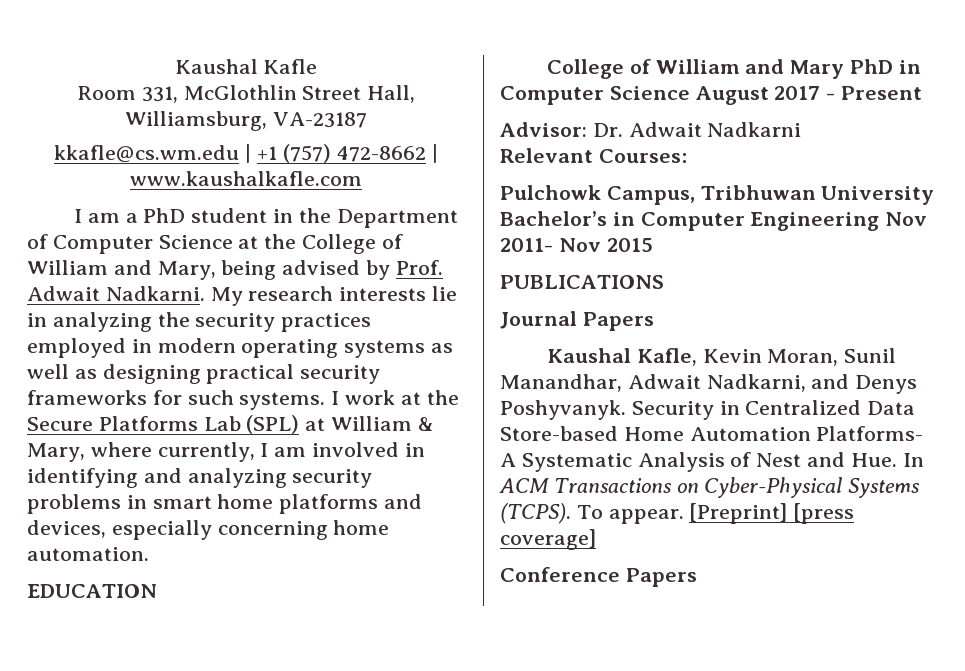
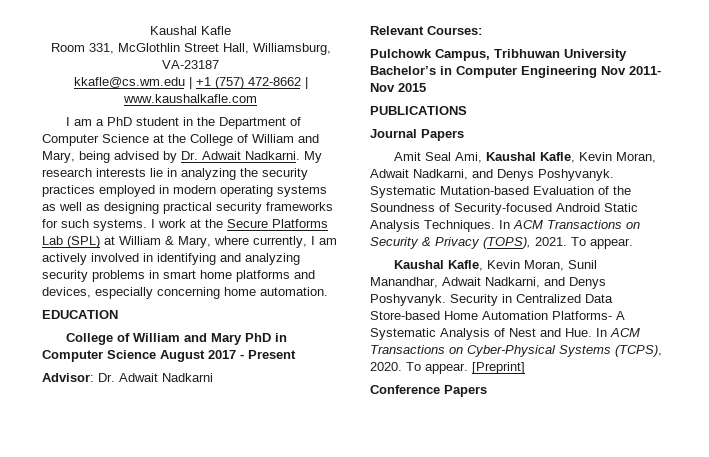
- I am a PhD student in the Department of Computer Science at the College of William and Mary, being advised by Prof. Adwait Nadkarni.
+ I am a PhD student in the Department of Computer Science at the College of William and Mary, being advised by Dr. Adwait Nadkarni.
- I work at the Secure Platforms Lab (SPL) at William & Mary, where currently, I am involved in identifying and analyzing security problems in smart home platforms and devices, especially concerning home automation.
+ I work at the Secure Platforms Lab (SPL) at William & Mary, where currently, I am actively involved in identifying and analyzing security problems in smart home platforms and devices, especially concerning home automation.
+ Amit Seal Ami, Kaushal Kafle, Kevin Moran, Adwait Nadkarni, and Denys Poshyvanyk. Systematic Mutation-based Evaluation of the Soundness of Security-focused Android Static Analysis Techniques. In ACM Transactions on Security & Privacy (TOPS), 2021. To appear.
- Security in Centralized Data Store-based Home Automation Platforms- A Systematic Analysis of Nest and Hue. In ACM Transactions on Cyber-Physical Systems (TCPS).
+ Security in Centralized Data Store-based Home Automation Platforms- A Systematic Analysis of Nest and Hue. In ACM Transactions on Cyber-Physical Systems (TCPS), 2020.
- [Preprint] [press coverage]
+ [Preprint]

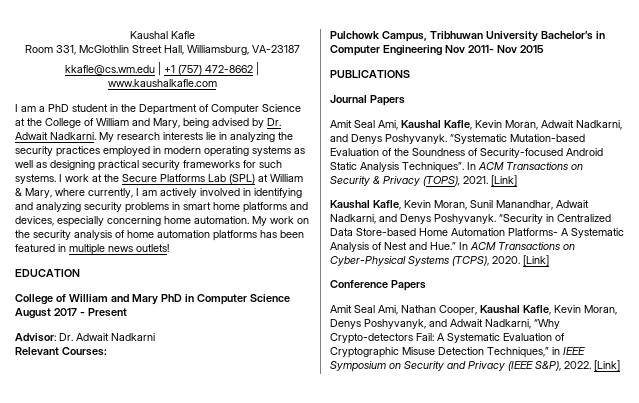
+ My work on the security analysis of home automation platforms has been featured in multiple news outlets!
- Systematic Mutation-based Evaluation of the Soundness of Security-focused Android Static Analysis Techniques.
+ “Systematic Mutation-based Evaluation of the Soundness of Security-focused Android Static Analysis Techniques”.
- In ACM Transactions on Security & Privacy (TOPS), 2021. To appear.
+ In ACM Transactions on Security & Privacy (TOPS), 2021. [Link]
- Security in Centralized Data Store-based Home Automation Platforms- A Systematic Analysis of Nest and Hue. In ACM Transactions on Cyber-Physical Systems (TCPS), 2020. To appear. [Preprint]
+ “Security in Centralized Data Store-based Home Automation Platforms- A Systematic Analysis of Nest and Hue.” In ACM Transactions on Cyber-Physical Systems (TCPS), 2020. [Link]
+ Amit Seal Ami, Nathan Cooper, Kaushal Kafle, Kevin Moran, Denys Poshyvanyk, and Adwait Nadkarni, “Why Crypto-detectors Fail: A Systematic Evaluation of Cryptographic Misuse Detection Techniques,” in IEEE Symposium on Security and Privacy (IEEE S&P), 2022. [Link]

